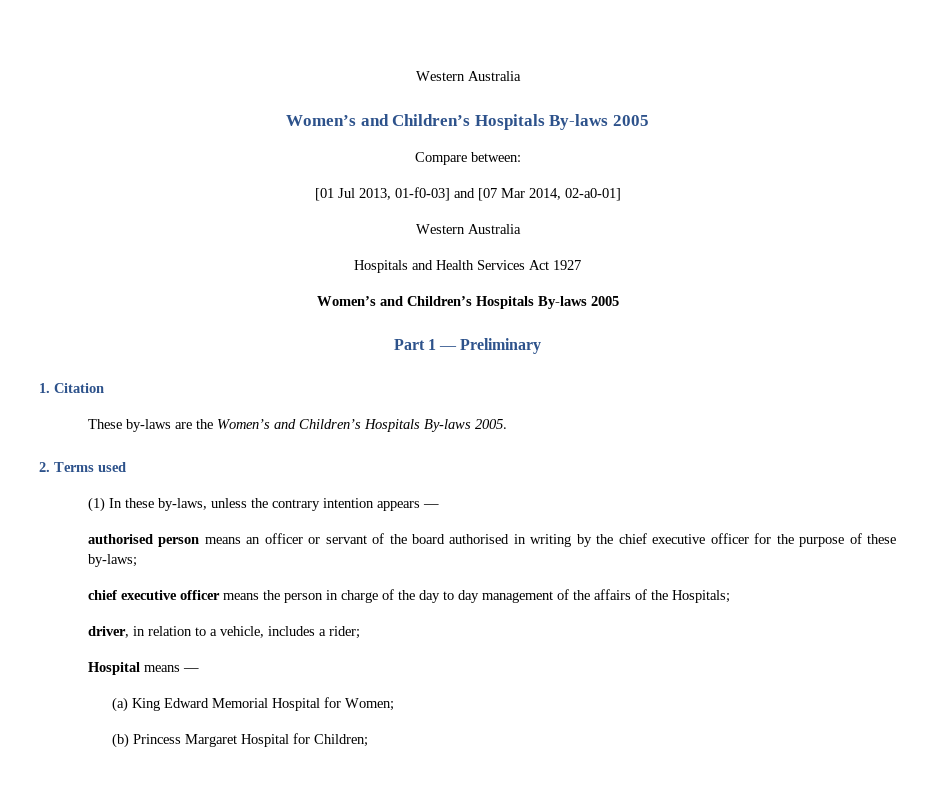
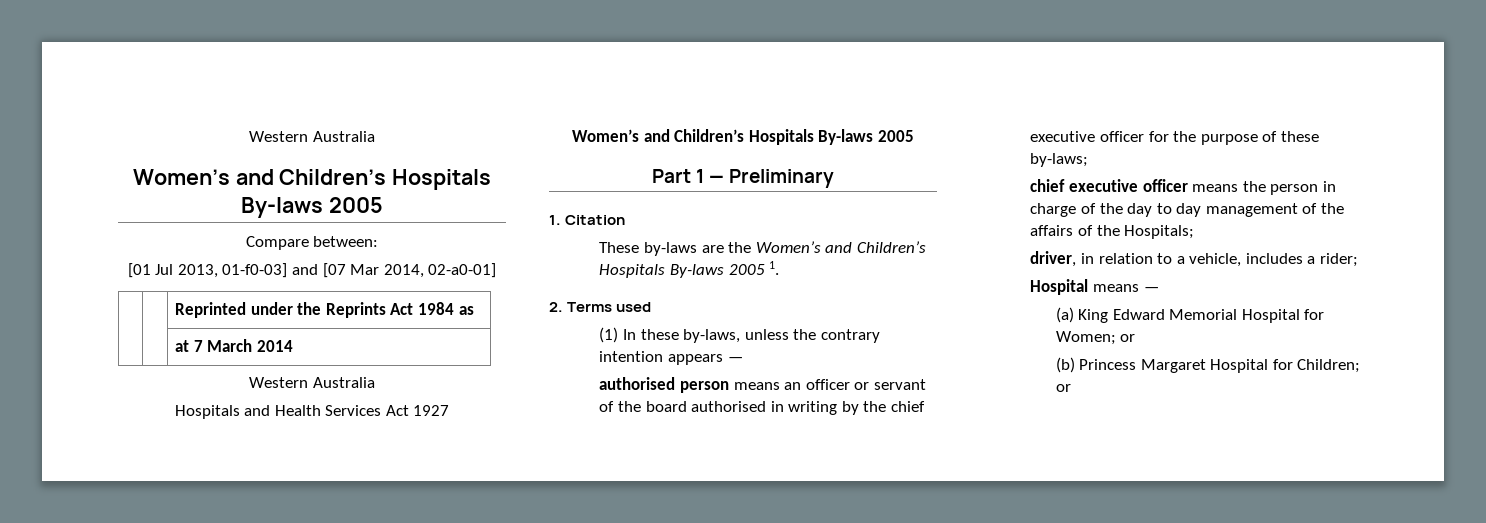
+ | | Reprinted under the Reprints Act 1984 as
+ | | at 7 March 2014
- These by-laws are the Women’s and Children’s Hospitals By-laws 2005.
+ These by-laws are the Women’s and Children’s Hospitals By-laws 2005 1.
- (a) King Edward Memorial Hospital for Women;
+ (a) King Edward Memorial Hospital for Women; or
- (b) Princess Margaret Hospital for Children;
+ (b) Princess Margaret Hospital for Children; or

